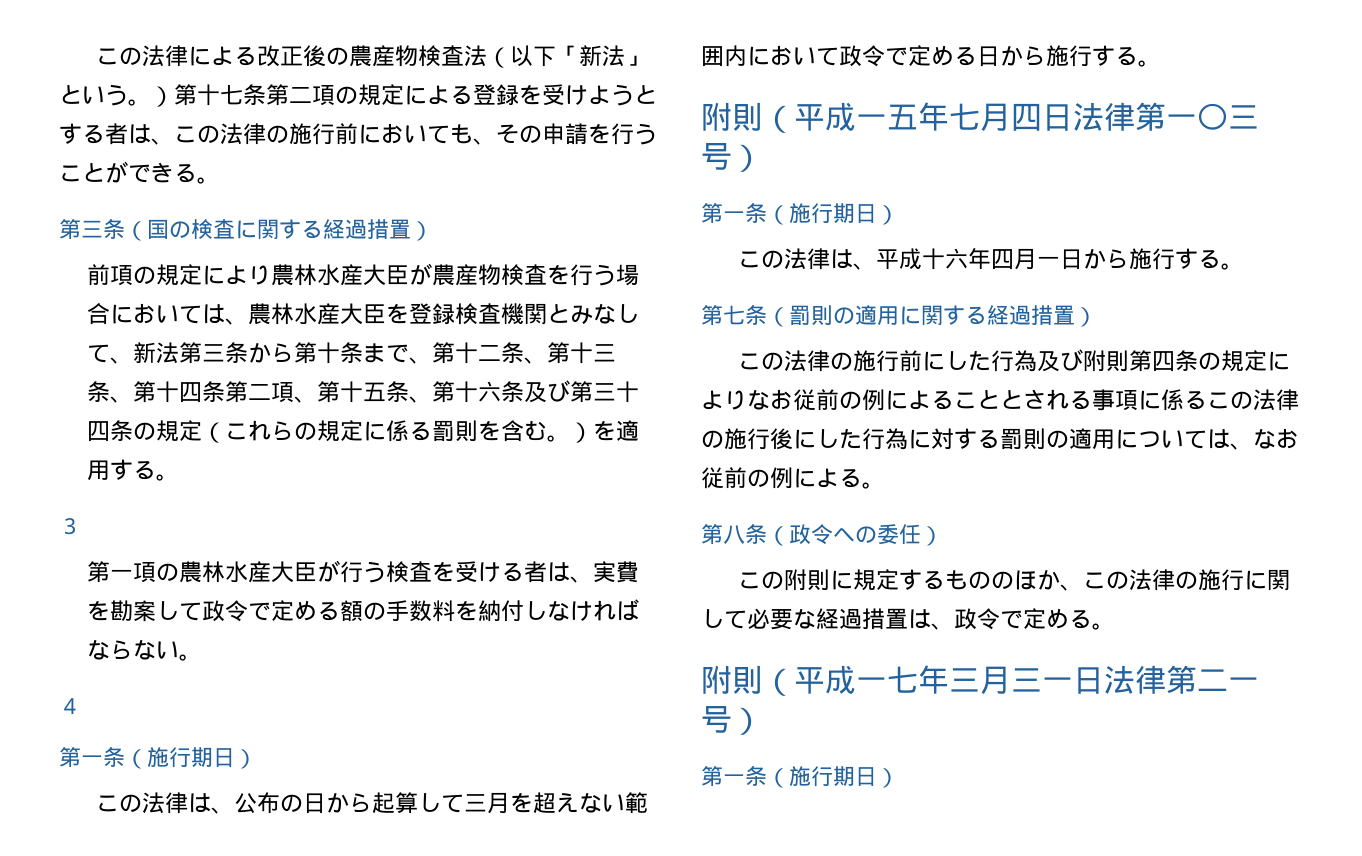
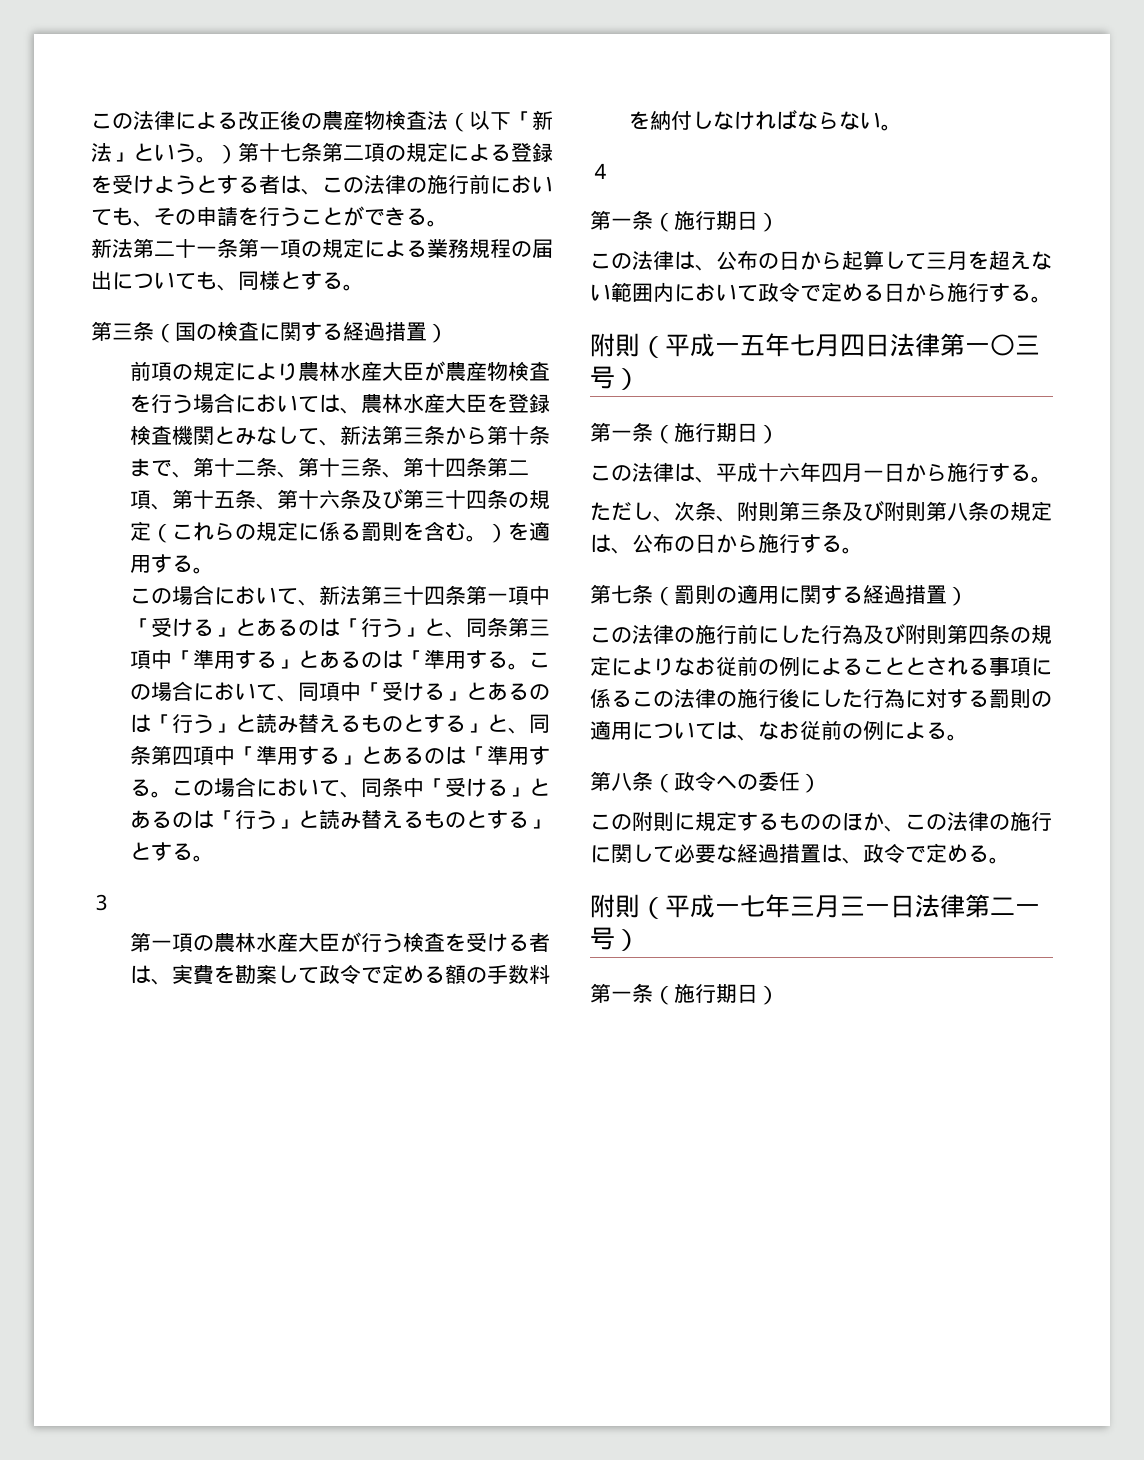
+ 新法第二十一条第一項の規定による業務規程の届出についても、同様とする。
+ この場合において、新法第三十四条第一項中「受ける」とあるのは「行う」と、同条第三項中「準用する」とあるのは「準用する。この場合において、同項中「受ける」とあるのは「行う」と読み替えるものとする」と、同条第四項中「準用する」とあるのは「準用する。この場合において、同条中「受ける」とあるのは「行う」と読み替えるものとする」とする。
+ ただし、次条、附則第三条及び附則第八条の規定は、公布の日から施行する。

